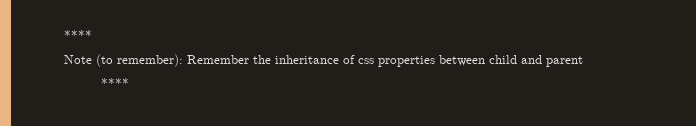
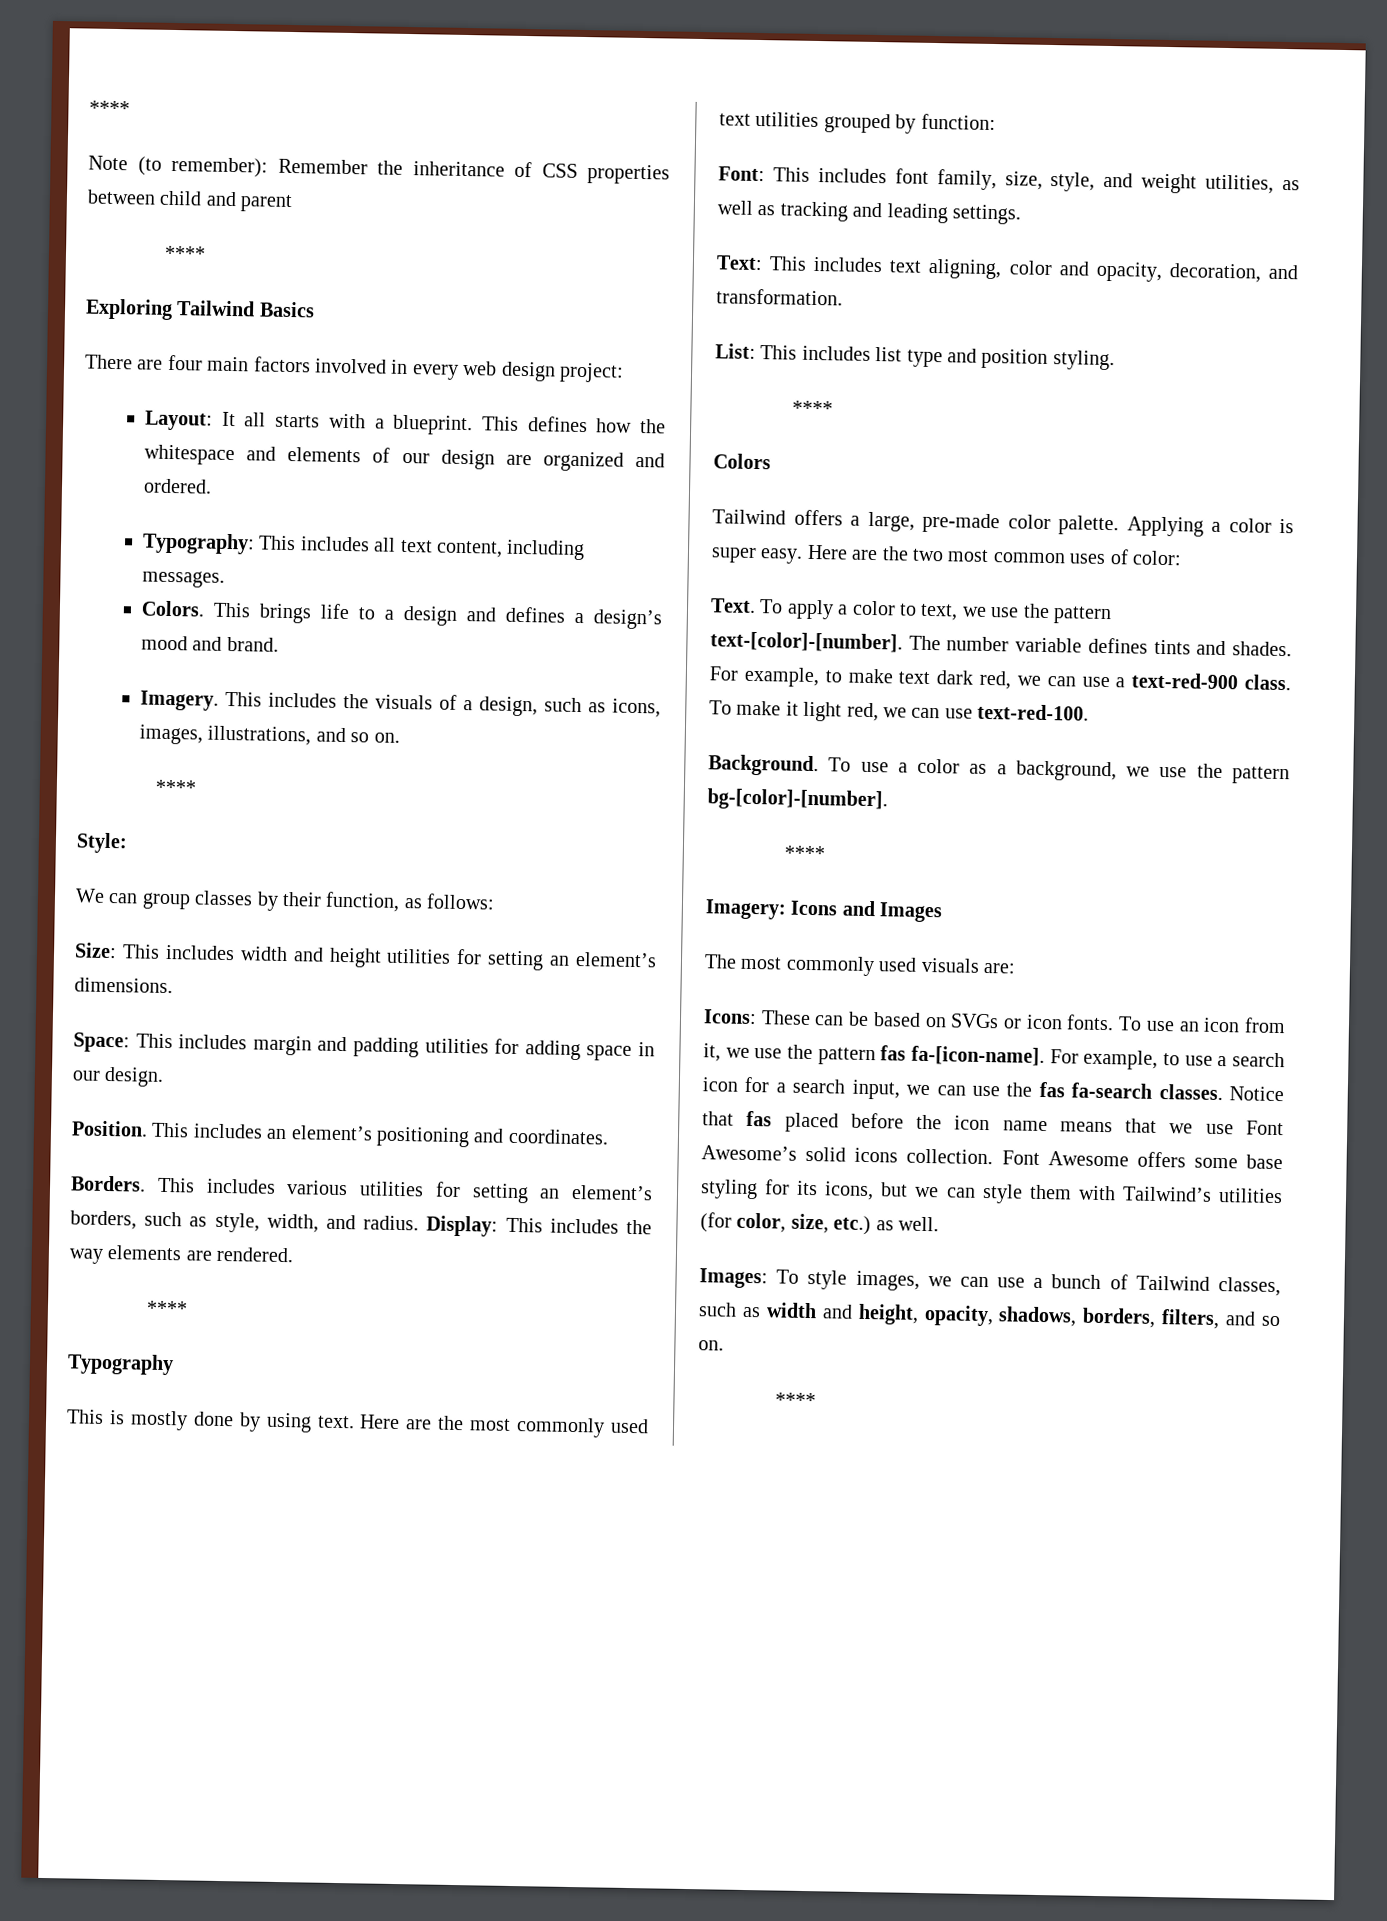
- Note (to remember): Remember the inheritance of css properties between child and parent
+ Note (to remember): Remember the inheritance of CSS properties between child and parent
+ Exploring Tailwind Basics
+ There are four main factors involved in every web design project:
+ Layout: It all starts with a blueprint. This defines how the whitespace and elements of our design are organized and ordered.
+ Typography: This includes all text content, including messages.
+ Colors. This brings life to a design and defines a design’s mood and brand.
+ Imagery. This includes the visuals of a design, such as icons, images, illustrations, and so on.
+ ****
+ Style:
+ We can group classes by their function, as follows:
+ Size: This includes width and height utilities for setting an element’s dimensions.
+ Space: This includes margin and padding utilities for adding space in our design.
+ Position. This includes an element’s positioning and coordinates.
+ Borders. This includes various utilities for setting an element’s borders, such as style, width, and radius. Display: This includes the way elements are rendered.
+ ****
+ Typography
+ This is mostly done by using text. Here are the most commonly used text utilities grouped by function:
+ Font: This includes font family, size, style, and weight utilities, as well as tracking and leading settings.
+ Text: This includes text aligning, color and opacity, decoration, and transformation.
+ List: This includes list type and position styling.
+ ****
+ Colors
+ Tailwind offers a large, pre-made color palette. Applying a color is super easy. Here are the two most common uses of color:
+ Text. To apply a color to text, we use the pattern text-[color]-[number]. The number variable defines tints and shades. For example, to make text dark red, we can use a text-red-900 class. To make it light red, we can use text-red-100.
+ Background. To use a color as a background, we use the pattern bg-[color]-[number].
+ ****
+ Imagery: Icons and Images
+ The most commonly used visuals are:
+ Icons: These can be based on SVGs or icon fonts. To use an icon from it, we use the pattern fas fa-[icon-name]. For example, to use a search icon for a search input, we can use the fas fa-search classes. Notice that fas placed before the icon name means that we use Font Awesome’s solid icons collection. Font Awesome offers some base styling for its icons, but we can style them with Tailwind’s utilities (for color, size, etc.) as well.
+ Images: To style images, we can use a bunch of Tailwind classes, such as width and height, opacity, shadows, borders, filters, and so on.
+ ****

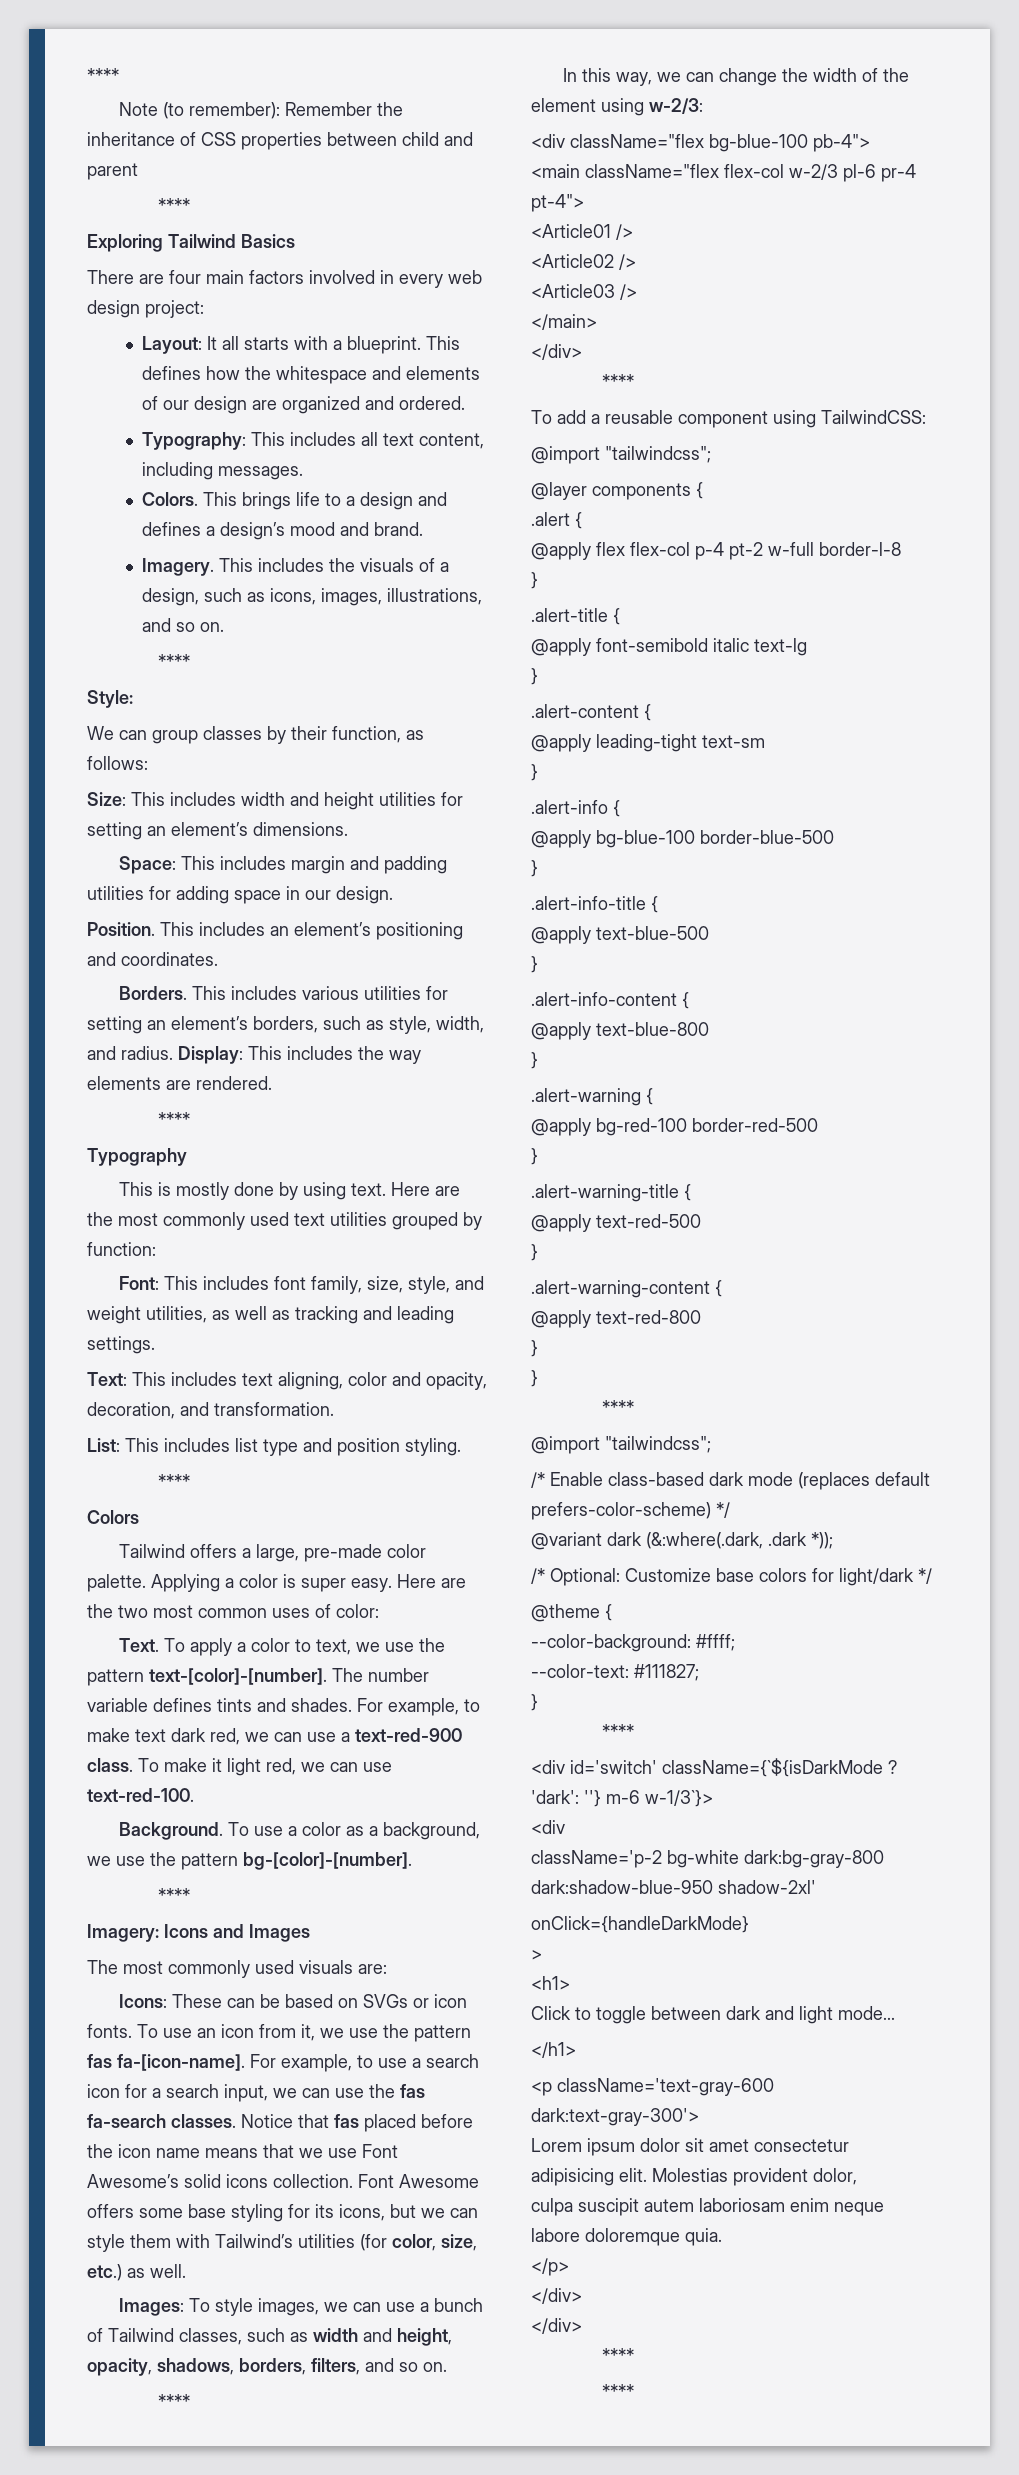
+ In this way, we can change the width of the element using w-2/3:
+ <div className="flex bg-blue-100 pb-4">
+ <main className="flex flex-col w-2/3 pl-6 pr-4 pt-4">
+ <Article01 />
+ <Article02 />
+ <Article03 />
+ </main>
+ </div>
+ ****
+ To add a reusable component using TailwindCSS:
+ @import "tailwindcss";
+ @layer components {
+ .alert {
+ @apply flex flex-col p-4 pt-2 w-full border-l-8
+ }
+ .alert-title {
+ @apply font-semibold italic text-lg
+ }
+ .alert-content {
+ @apply leading-tight text-sm
+ }
+ .alert-info {
+ @apply bg-blue-100 border-blue-500
+ }
+ .alert-info-title {
+ @apply text-blue-500
+ }
+ .alert-info-content {
+ @apply text-blue-800
+ }
+ .alert-warning {
+ @apply bg-red-100 border-red-500
+ }
+ .alert-warning-title {
+ @apply text-red-500
+ }
+ .alert-warning-content {
+ @apply text-red-800
+ }
+ }
+ ****
+ @import "tailwindcss";
+ /* Enable class-based dark mode (replaces default prefers-color-scheme) */
+ @variant dark (&:where(.dark, .dark *));
+ /* Optional: Customize base colors for light/dark */
+ @theme {
+ --color-background: #ffff;
+ --color-text: #111827;
+ }
+ ****
+ <div id='switch' className={`${isDarkMode ? 'dark': ''} m-6 w-1/3`}>
+ <div
+ className='p-2 bg-white dark:bg-gray-800 dark:shadow-blue-950 shadow-2xl'
+ onClick={handleDarkMode}
+ >
+ <h1>
+ Click to toggle between dark and light mode...
+ </h1>
+ <p className='text-gray-600 dark:text-gray-300'>
+ Lorem ipsum dolor sit amet consectetur adipisicing elit. Molestias provident dolor,
+ culpa suscipit autem laboriosam enim neque labore doloremque quia.
+ </p>
+ </div>
+ </div>
+ ****
+ ****

